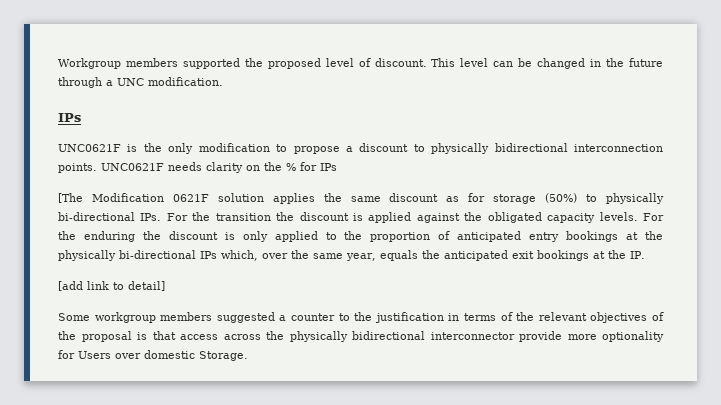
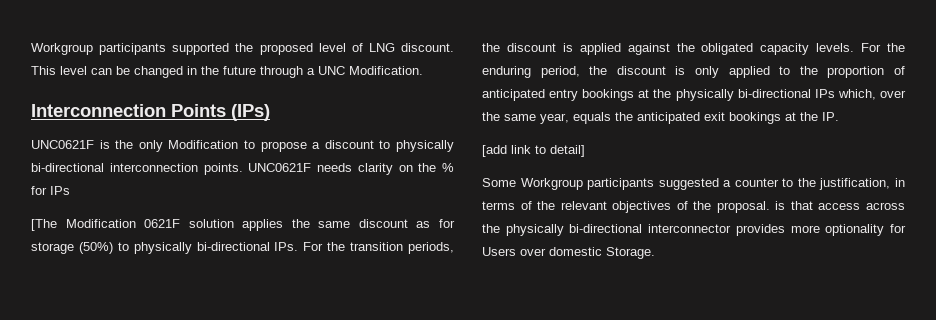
- Workgroup members supported the proposed level of discount.
+ Workgroup participants supported the proposed level of LNG discount.
- This level can be changed in the future through a UNC modification.
- IPs
+ This level can be changed in the future through a UNC Modification.
+ Interconnection Points (IPs)
- UNC0621F is the only modification to propose a discount to physically bidirectional interconnection points.
+ UNC0621F is the only Modification to propose a discount to physically bi-directional interconnection points.
- [The Modification 0621F solution applies the same discount as for storage (50%) to physically bi-directional IPs. For the transition the discount is applied against the obligated capacity levels.
+ [The Modification 0621F solution applies the same discount as for storage (50%) to physically bi-directional IPs. For the transition periods, the discount is applied against the obligated capacity levels.
- For the enduring the discount is only applied to the proportion of anticipated entry bookings at the physically bi-directional IPs which, over the same year, equals the anticipated exit bookings at the IP.
+ For the enduring period, the discount is only applied to the proportion of anticipated entry bookings at the physically bi-directional IPs which, over the same year, equals the anticipated exit bookings at the IP.
- Some workgroup members suggested a counter to the justification in terms of the relevant objectives of the proposal is that access across the physically bidirectional interconnector provide more optionality for Users over domestic Storage.
+ Some Workgroup participants suggested a counter to the justification, in terms of the relevant objectives of the proposal. is that access across the physically bi-directional interconnector provides more optionality for Users over domestic Storage.

